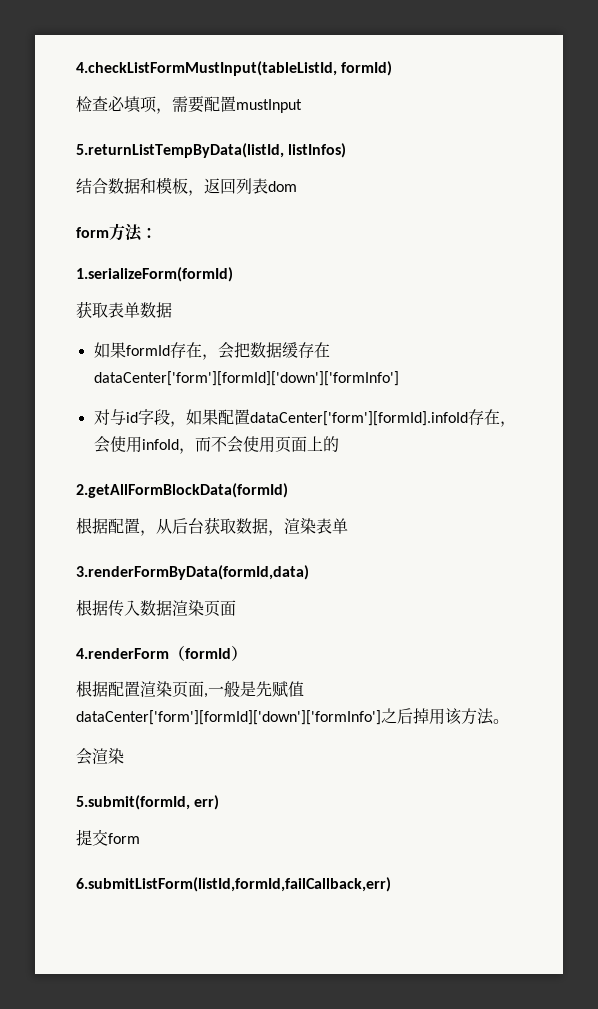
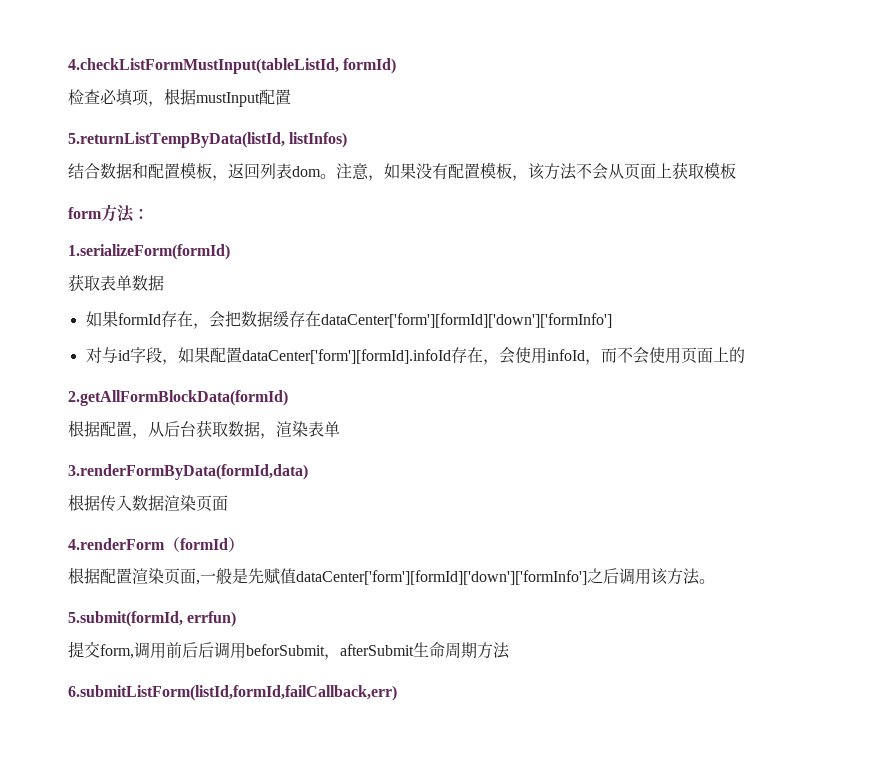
- 检查必填项，需要配置mustInput
+ 检查必填项，根据mustInput配置
- 结合数据和模板，返回列表dom
+ 结合数据和配置模板，返回列表dom。注意，如果没有配置模板，该方法不会从页面上获取模板
- 根据配置渲染页面,一般是先赋值dataCenter['form'][formId]['down']['formInfo']之后掉用该方法。
+ 根据配置渲染页面,一般是先赋值dataCenter['form'][formId]['down']['formInfo']之后调用该方法。
- 会渲染
- 5.submit(formId, err)
+ 5.submit(formId, errfun)
- 提交form
+ 提交form,调用前后后调用beforSubmit，afterSubmit生命周期方法

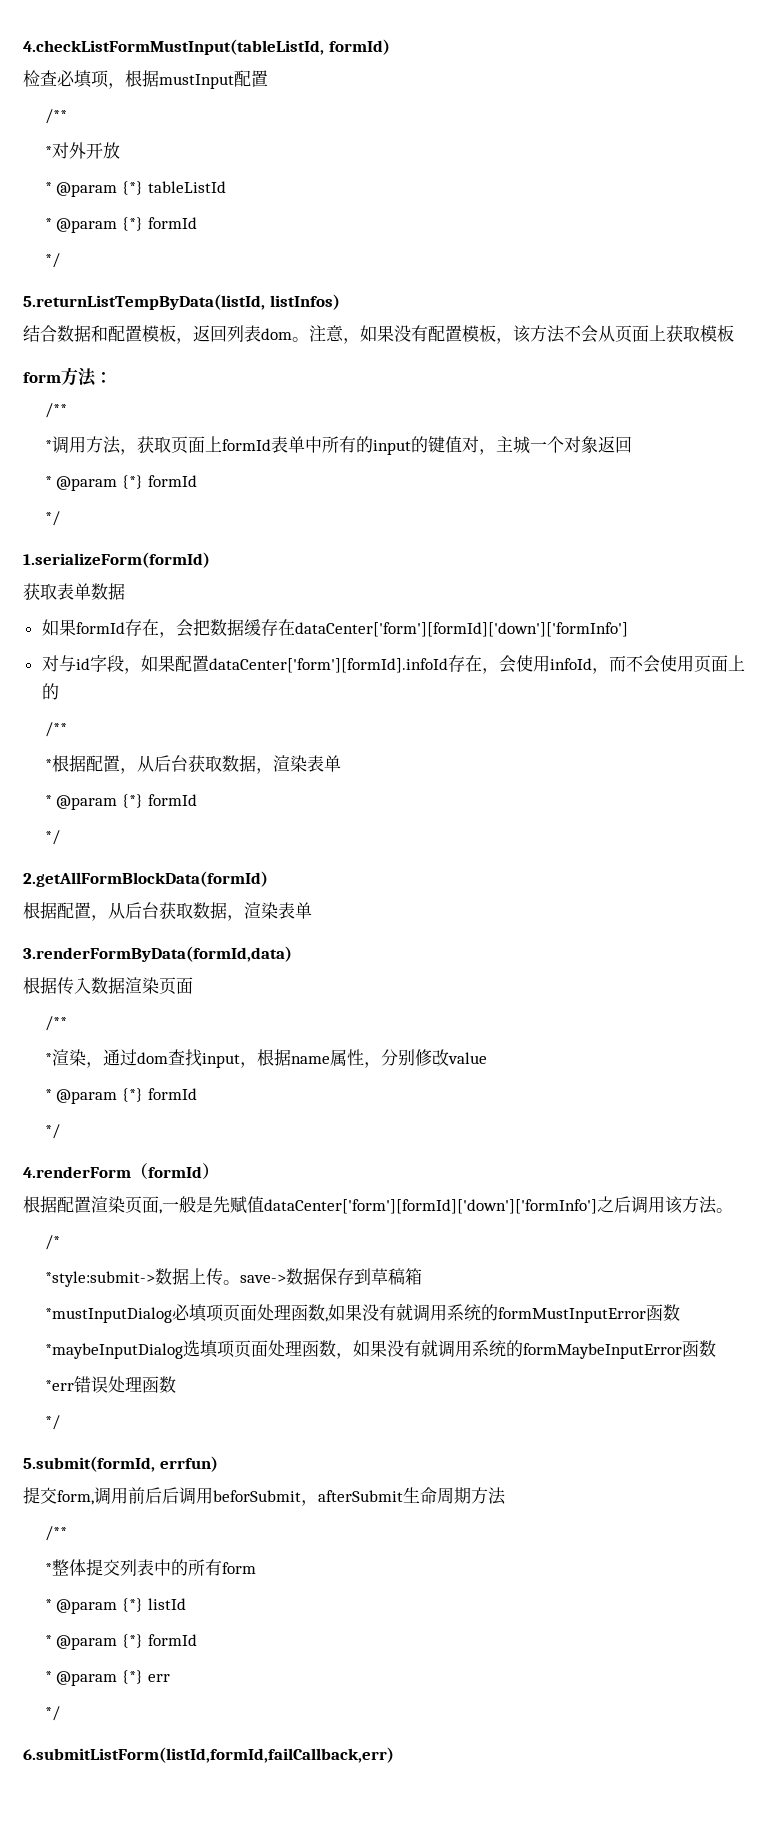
  检查必填项，根据mustInput配置
+ /**
+ *对外开放
+ * @param {*} tableListId
+ * @param {*} formId
+ */
  form方法：
+ /**
+ *调用方法，获取页面上formId表单中所有的input的键值对，主城一个对象返回
+ * @param {*} formId
+ */
  对与id字段，如果配置dataCenter['form'][formId].infoId存在，会使用infoId，而不会使用页面上的
+ /**
+ *根据配置，从后台获取数据，渲染表单
+ * @param {*} formId
+ */
  根据传入数据渲染页面
+ /**
+ *渲染，通过dom查找input，根据name属性，分别修改value
+ * @param {*} formId
+ */
+ /*
+ *style:submit->数据上传。save->数据保存到草稿箱
+ *mustInputDialog必填项页面处理函数,如果没有就调用系统的formMustInputError函数
+ *maybeInputDialog选填项页面处理函数，如果没有就调用系统的formMaybeInputError函数
+ *err错误处理函数
+ */
  提交form,调用前后后调用beforSubmit，afterSubmit生命周期方法
+ /**
+ *整体提交列表中的所有form
+ * @param {*} listId
+ * @param {*} formId
+ * @param {*} err
+ */

